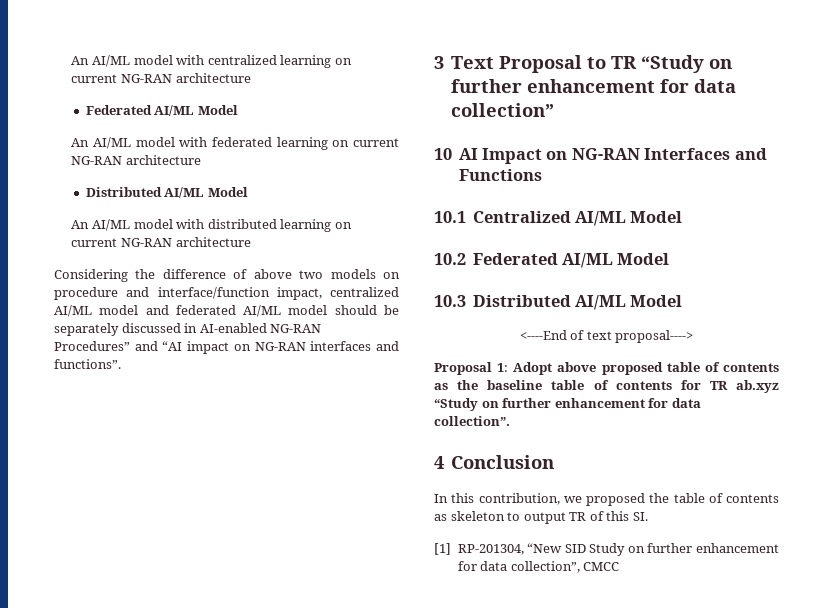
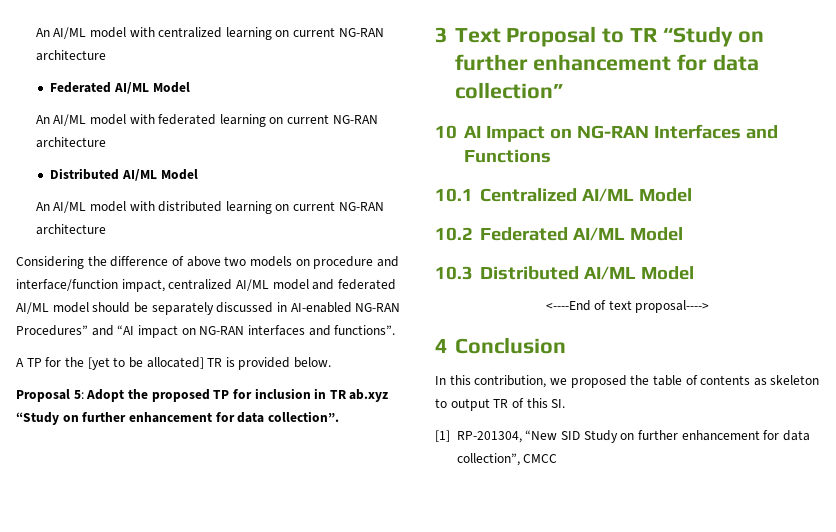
+ A TP for the [yet to be allocated] TR is provided below.
+ Proposal 5: Adopt the proposed TP for inclusion in TR ab.xyz “Study on further enhancement for data collection”.
- Proposal 1: Adopt above proposed table of contents as the baseline table of contents for TR ab.xyz “Study on further enhancement for data collection”.

